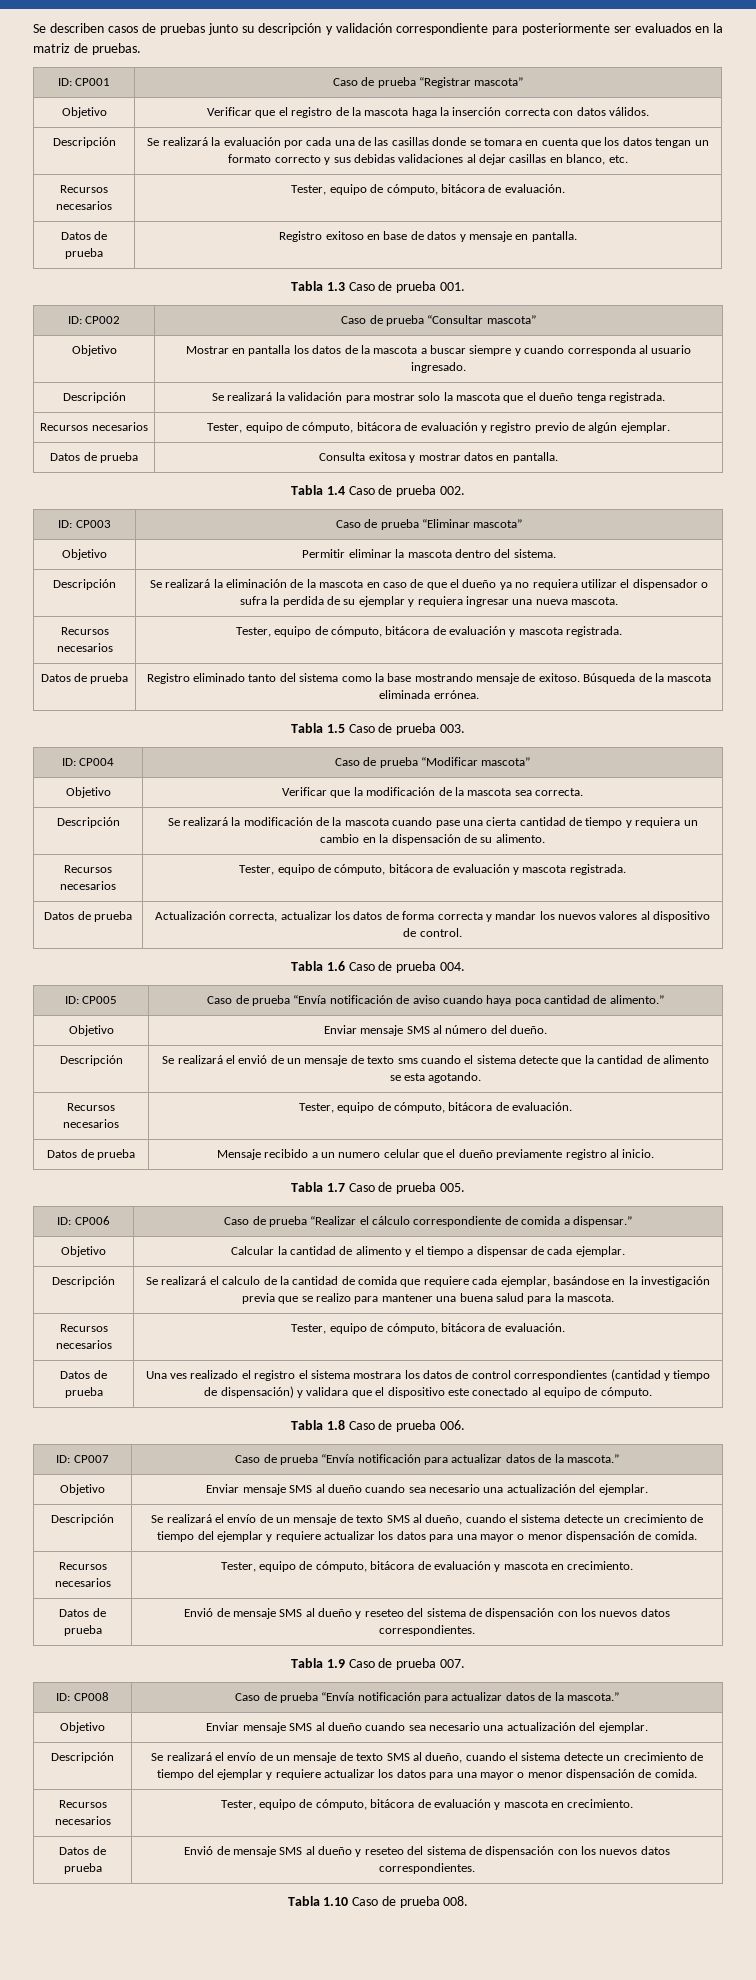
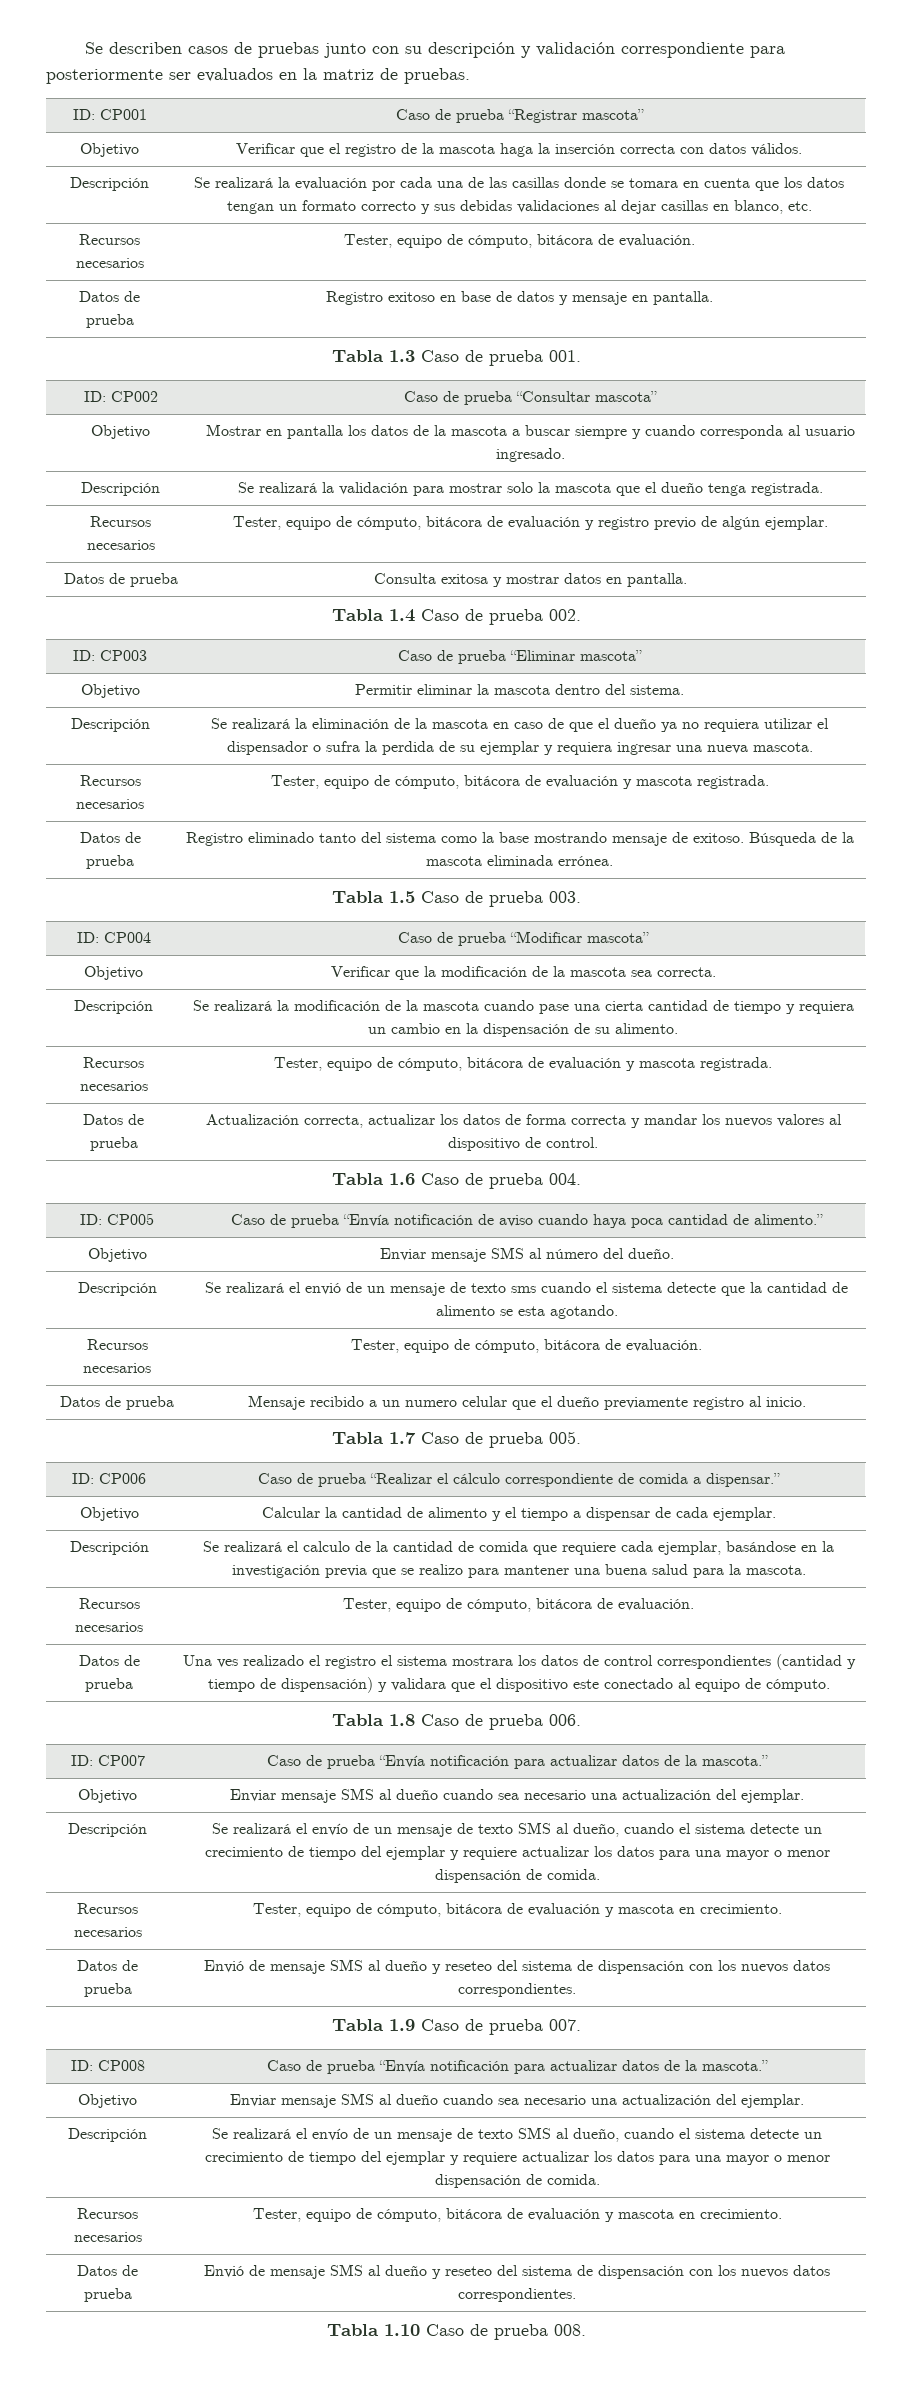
- Se describen casos de pruebas junto su descripción y validación correspondiente para posteriormente ser evaluados en la matriz de pruebas.
+ Se describen casos de pruebas junto con su descripción y validación correspondiente para posteriormente ser evaluados en la matriz de pruebas.

